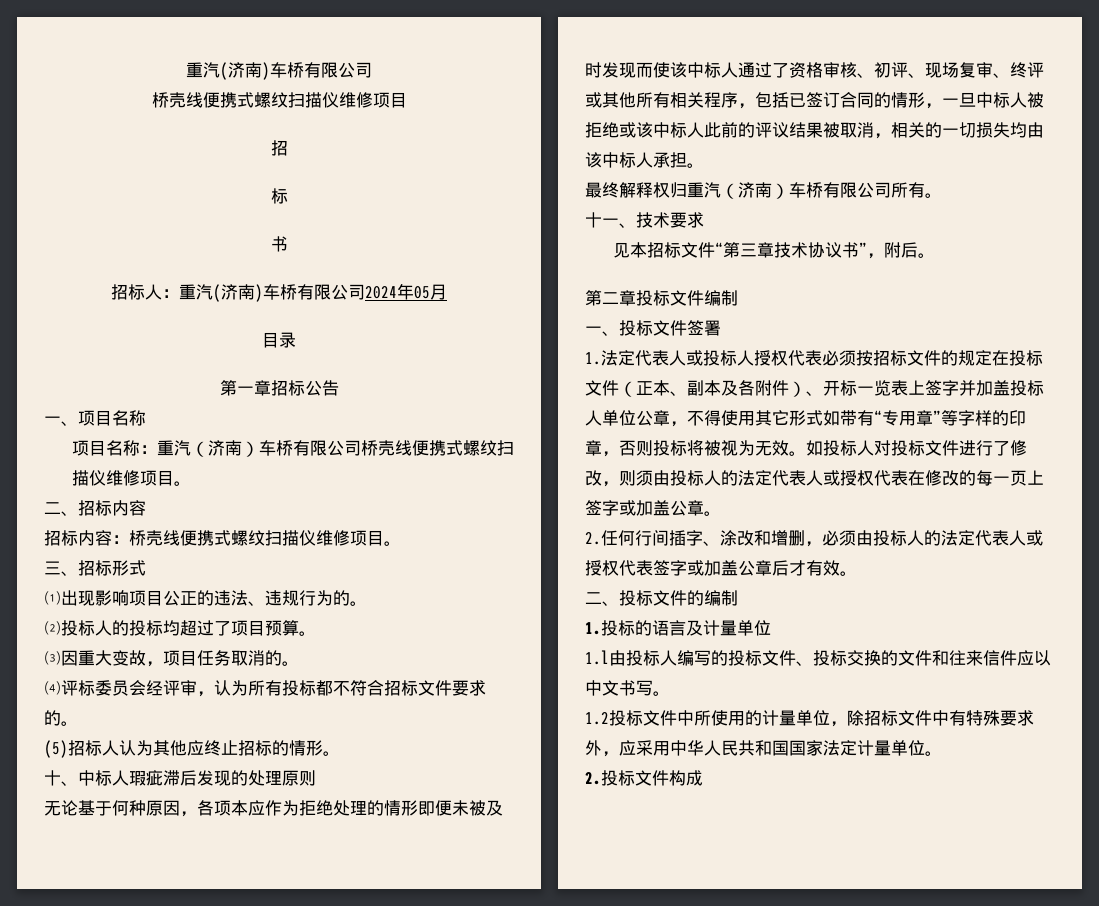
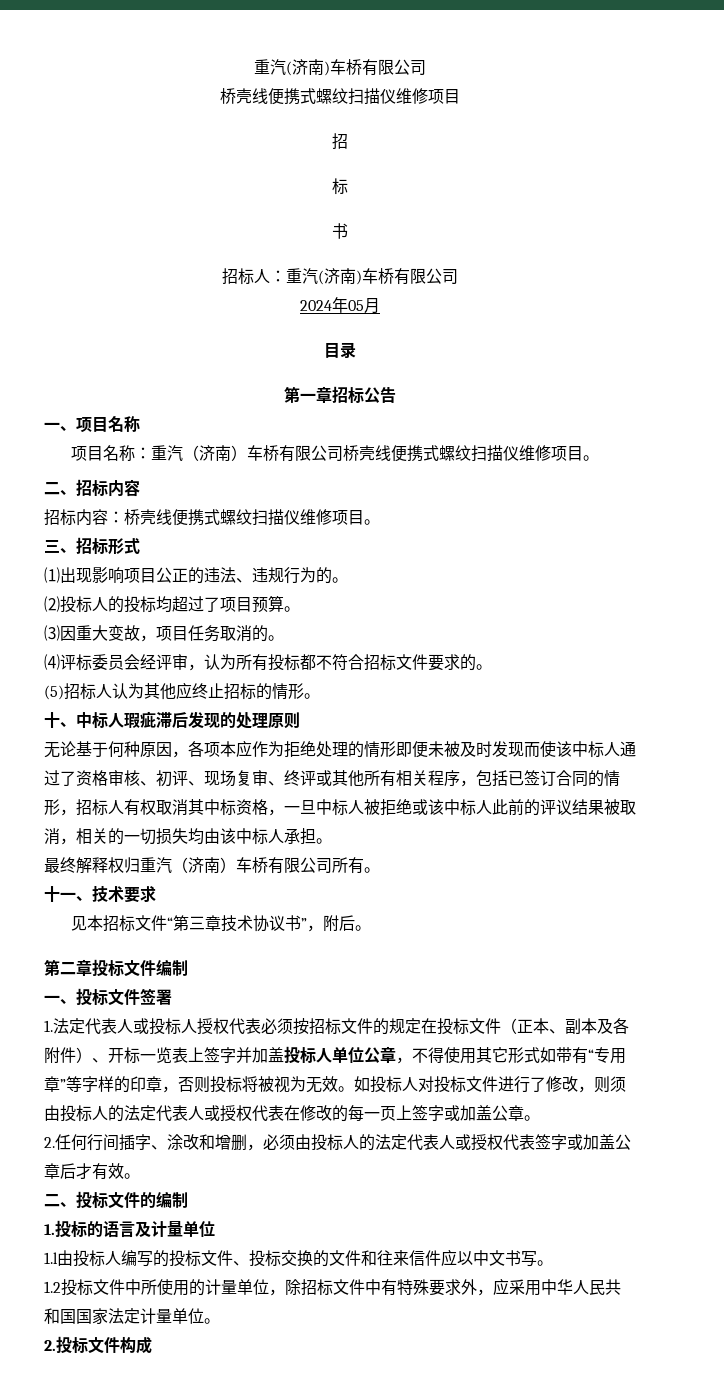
- 招标人：重汽(济南)车桥有限公司2024年05月
+ 招标人：重汽(济南)车桥有限公司
+ 2024年05月
- 无论基于何种原因，各项本应作为拒绝处理的情形即便未被及时发现而使该中标人通过了资格审核、初评、现场复审、终评或其他所有相关程序，包括已签订合同的情形，一旦中标人被拒绝或该中标人此前的评议结果被取消，相关的一切损失均由该中标人承担。
+ 无论基于何种原因，各项本应作为拒绝处理的情形即便未被及时发现而使该中标人通过了资格审核、初评、现场复审、终评或其他所有相关程序，包括已签订合同的情形，招标人有权取消其中标资格，一旦中标人被拒绝或该中标人此前的评议结果被取消，相关的一切损失均由该中标人承担。

